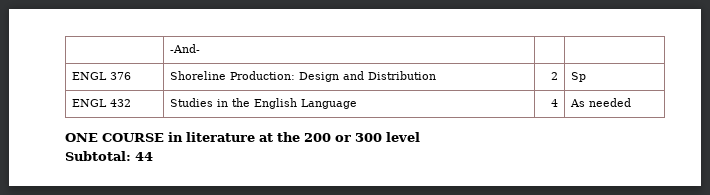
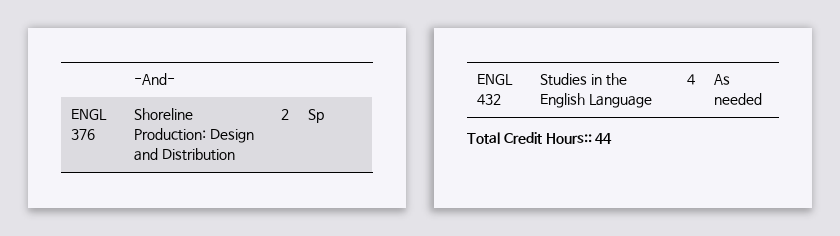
- ONE COURSE in literature at the 200 or 300 level
- Subtotal: 44
+ Total Credit Hours:: 44

